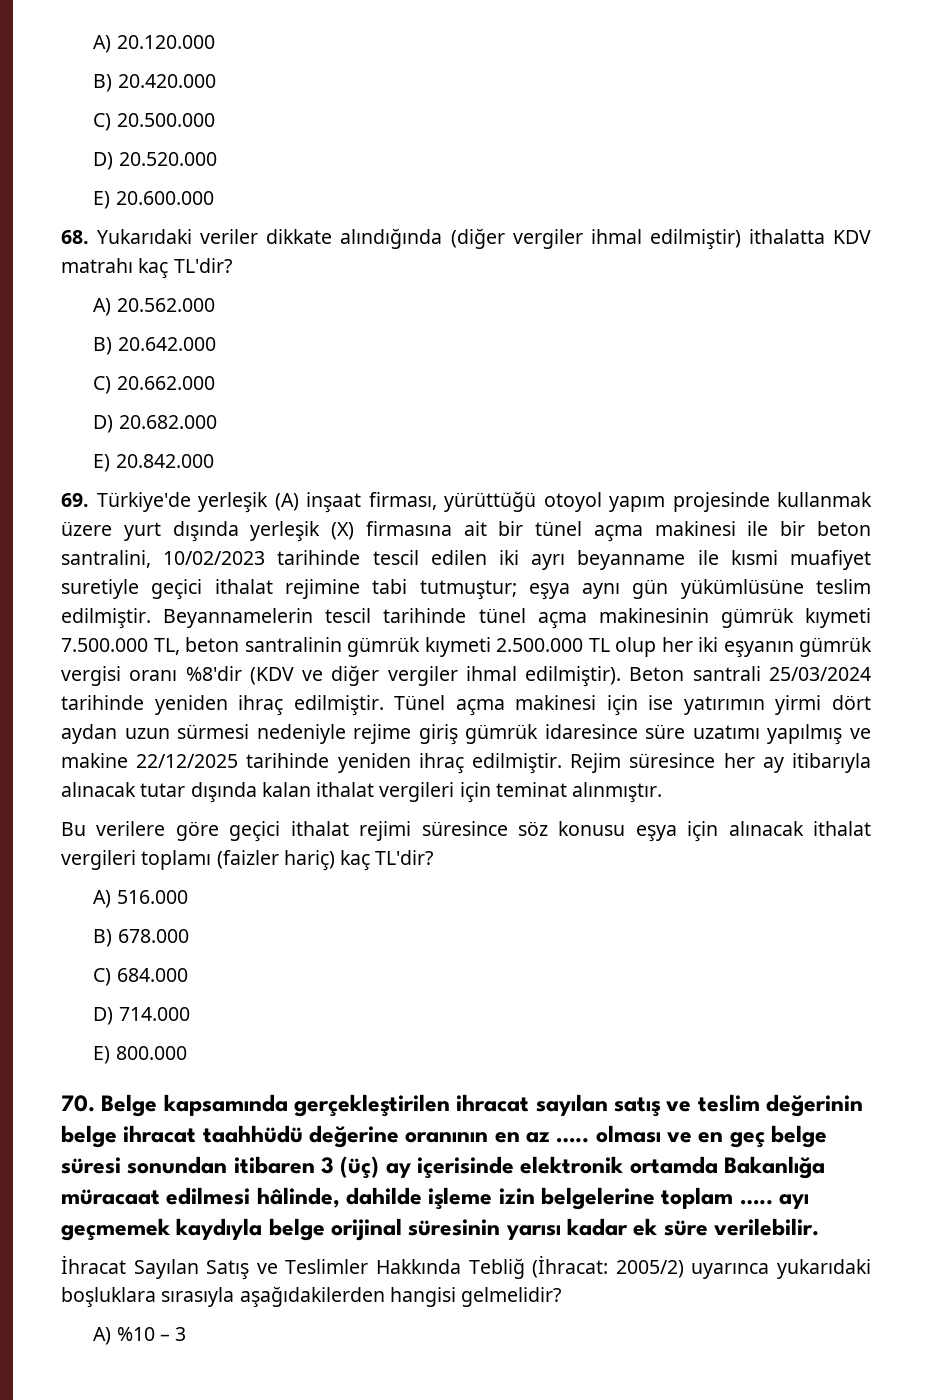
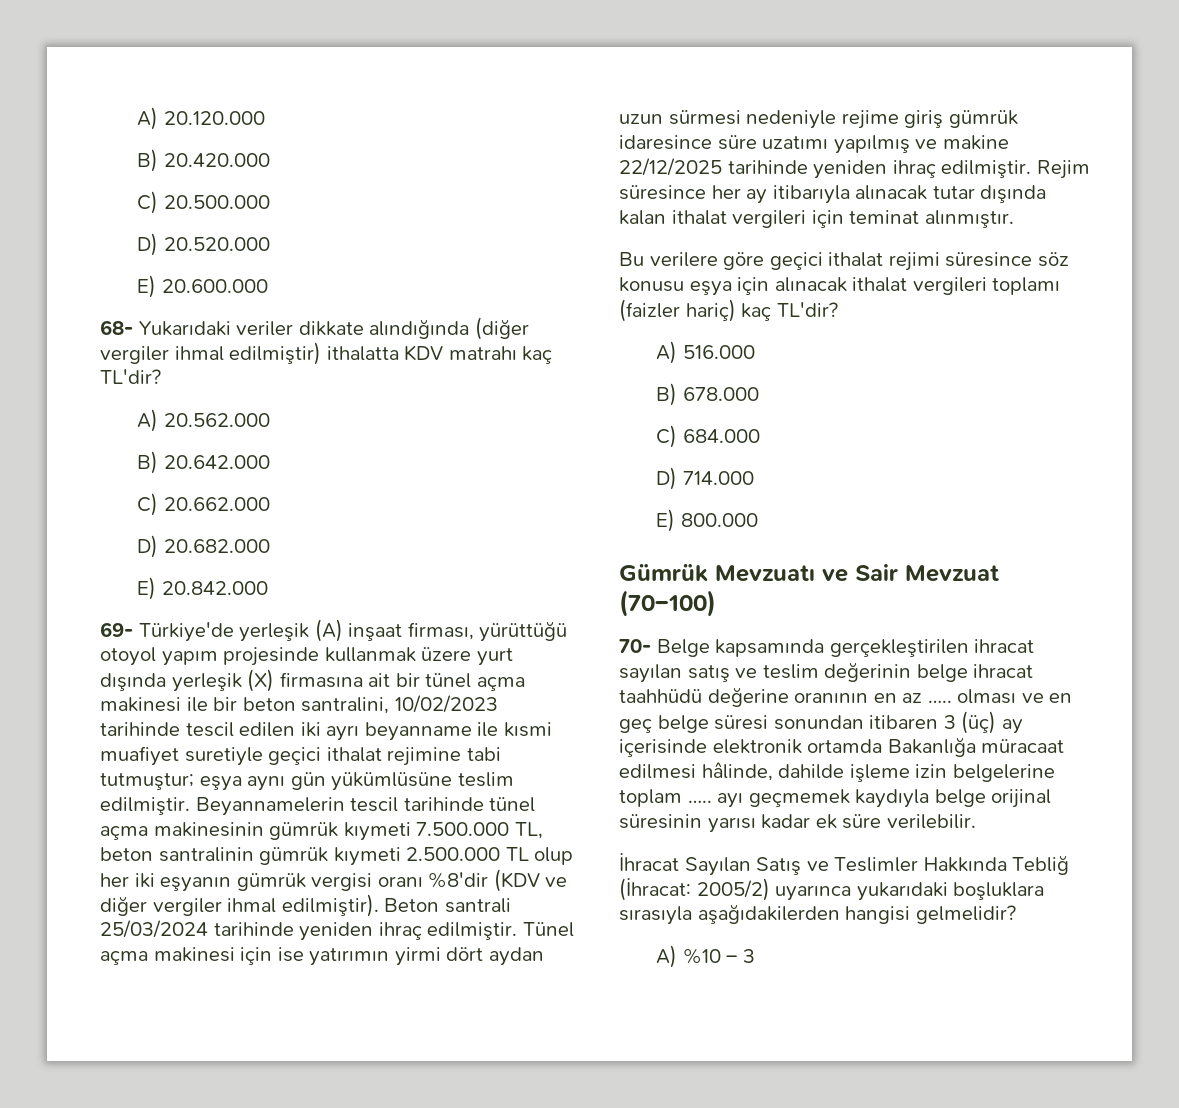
- 68. Yukarıdaki veriler dikkate alındığında (diğer vergiler ihmal edilmiştir) ithalatta KDV matrahı kaç TL'dir?
+ 68- Yukarıdaki veriler dikkate alındığında (diğer vergiler ihmal edilmiştir) ithalatta KDV matrahı kaç TL'dir?
- 69. Türkiye'de yerleşik (A) inşaat firması, yürüttüğü otoyol yapım projesinde kullanmak üzere yurt dışında yerleşik (X) firmasına ait bir tünel açma makinesi ile bir beton santralini, 10/02/2023 tarihinde tescil edilen iki ayrı beyanname ile kısmi muafiyet suretiyle geçici ithalat rejimine tabi tutmuştur; eşya aynı gün yükümlüsüne teslim edilmiştir.
+ 69- Türkiye'de yerleşik (A) inşaat firması, yürüttüğü otoyol yapım projesinde kullanmak üzere yurt dışında yerleşik (X) firmasına ait bir tünel açma makinesi ile bir beton santralini, 10/02/2023 tarihinde tescil edilen iki ayrı beyanname ile kısmi muafiyet suretiyle geçici ithalat rejimine tabi tutmuştur; eşya aynı gün yükümlüsüne teslim edilmiştir.
- 70. Belge kapsamında gerçekleştirilen ihracat sayılan satış ve teslim değerinin belge ihracat taahhüdü değerine oranının en az ….. olması ve en geç belge süresi sonundan itibaren 3 (üç) ay içerisinde elektronik ortamda Bakanlığa müracaat edilmesi hâlinde, dahilde işleme izin belgelerine toplam ….. ayı geçmemek kaydıyla belge orijinal süresinin yarısı kadar ek süre verilebilir.
+ Gümrük Mevzuatı ve Sair Mevzuat (70–100)
+ 70- Belge kapsamında gerçekleştirilen ihracat sayılan satış ve teslim değerinin belge ihracat taahhüdü değerine oranının en az ….. olması ve en geç belge süresi sonundan itibaren 3 (üç) ay içerisinde elektronik ortamda Bakanlığa müracaat edilmesi hâlinde, dahilde işleme izin belgelerine toplam ….. ayı geçmemek kaydıyla belge orijinal süresinin yarısı kadar ek süre verilebilir.

